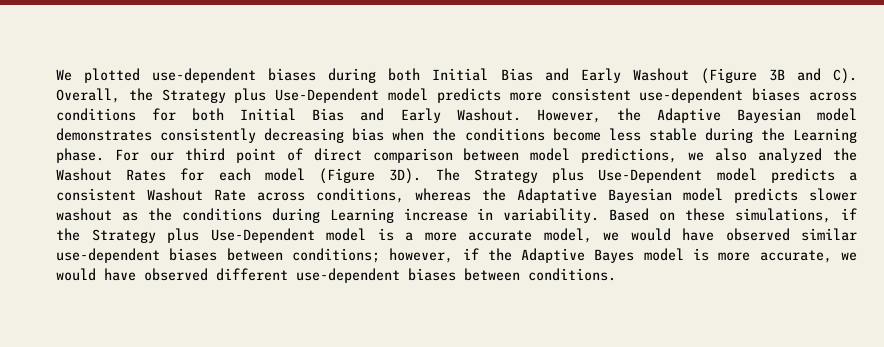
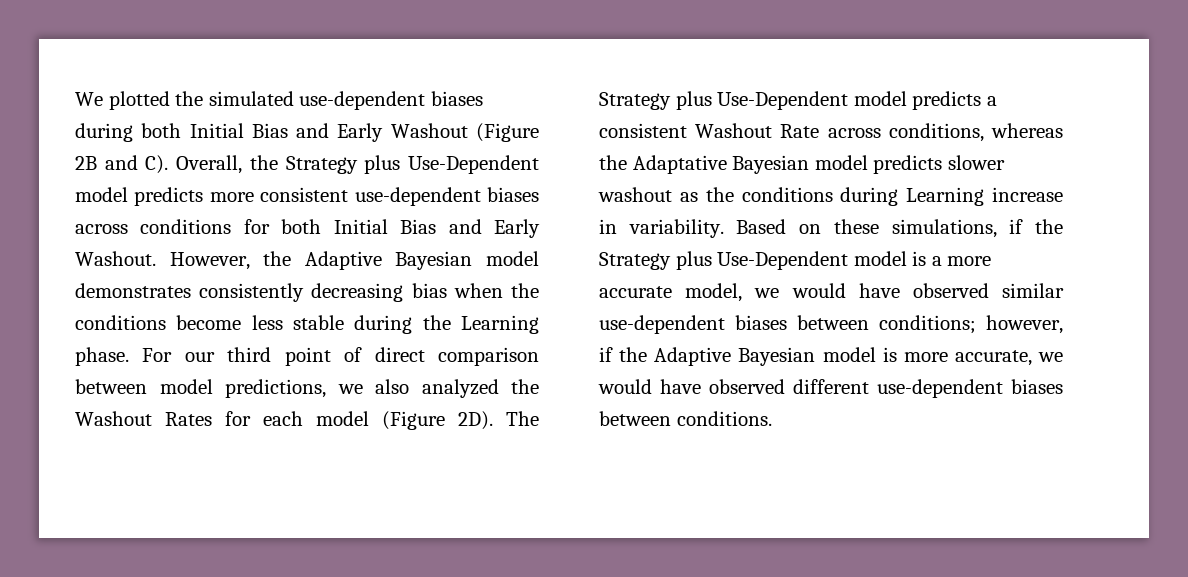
- We plotted use-dependent biases during both Initial Bias and Early Washout (Figure 3B and C). Overall, the Strategy plus Use-Dependent model predicts more consistent use-dependent biases across conditions for both Initial Bias and Early Washout.
+ We plotted the simulated use-dependent biases during both Initial Bias and Early Washout (Figure 2B and C). Overall, the Strategy plus Use-Dependent model predicts more consistent use-dependent biases across conditions for both Initial Bias and Early Washout.
- For our third point of direct comparison between model predictions, we also analyzed the Washout Rates for each model (Figure 3D).
+ For our third point of direct comparison between model predictions, we also analyzed the Washout Rates for each model (Figure 2D).
- Based on these simulations, if the Strategy plus Use-Dependent model is a more accurate model, we would have observed similar use-dependent biases between conditions; however, if the Adaptive Bayes model is more accurate, we would have observed different use-dependent biases between conditions.
+ Based on these simulations, if the Strategy plus Use-Dependent model is a more accurate model, we would have observed similar use-dependent biases between conditions; however, if the Adaptive Bayesian model is more accurate, we would have observed different use-dependent biases between conditions.

